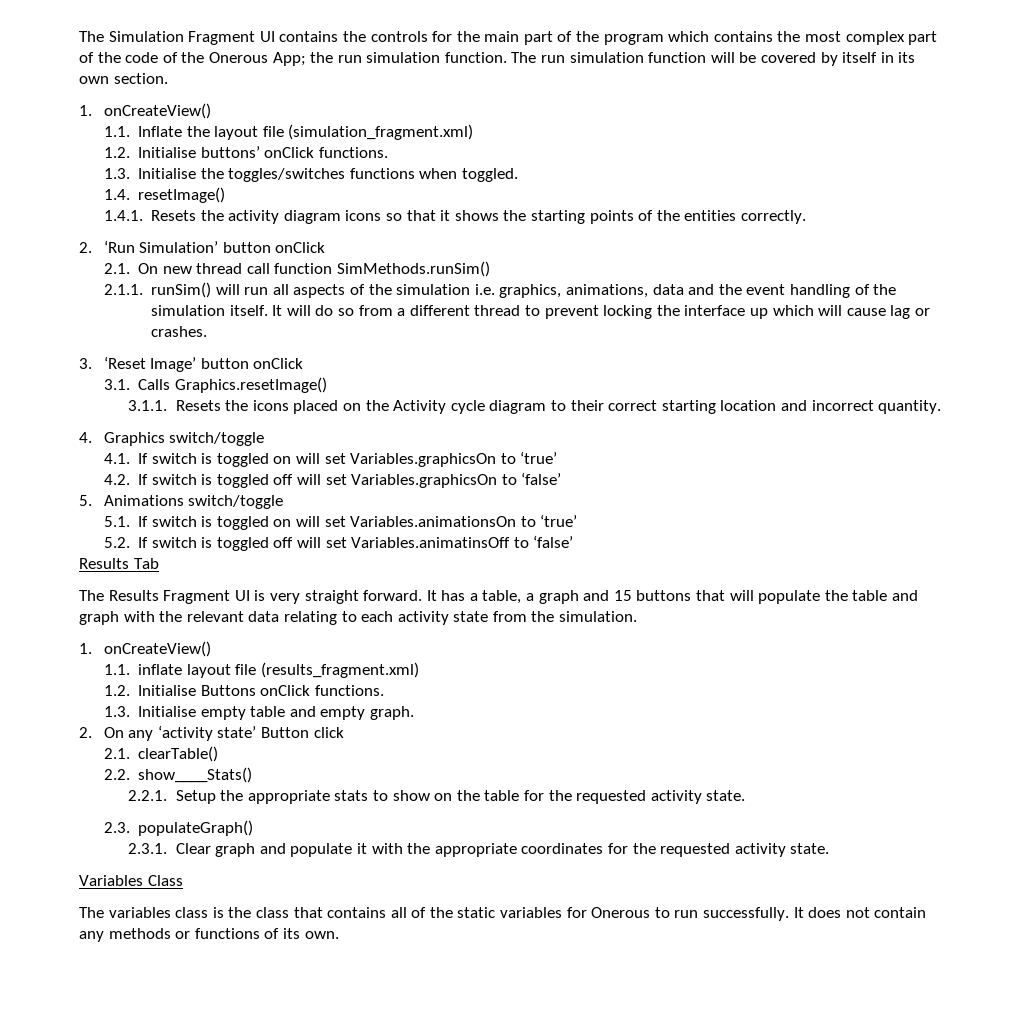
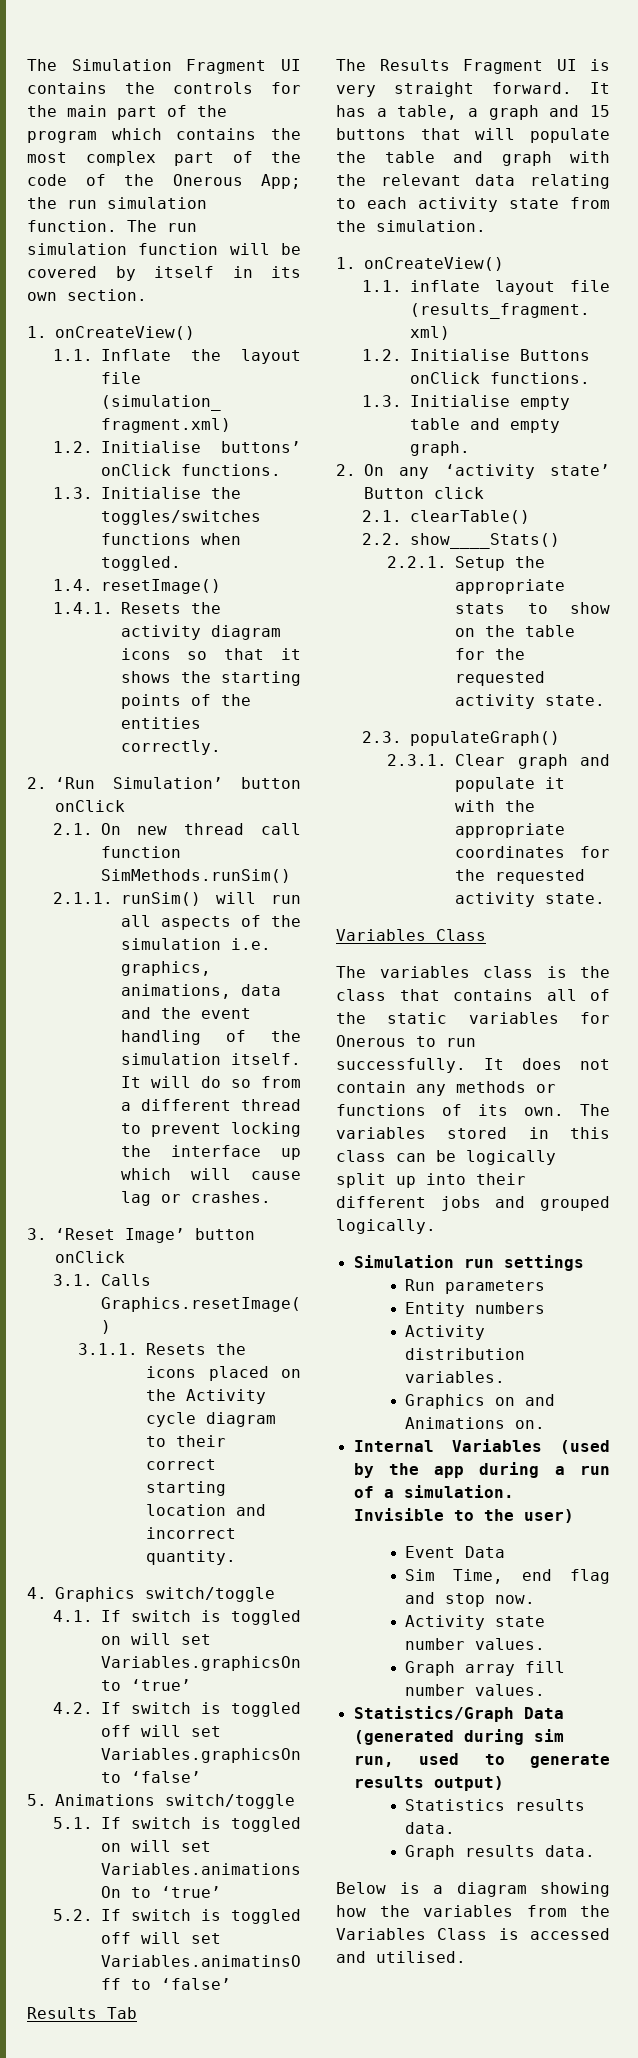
+ The variables stored in this class can be logically split up into their different jobs and grouped logically.
+ Simulation run settings
+ Run parameters
+ Entity numbers
+ Activity distribution variables.
+ Graphics on and Animations on.
+ Internal Variables (used by the app during a run of a simulation. Invisible to the user)
+ Event Data
+ Sim Time, end flag and stop now.
+ Activity state number values.
+ Graph array fill number values.
+ Statistics/Graph Data (generated during sim run, used to generate results output)
+ Statistics results data.
+ Graph results data.
+ Below is a diagram showing how the variables from the Variables Class is accessed and utilised.

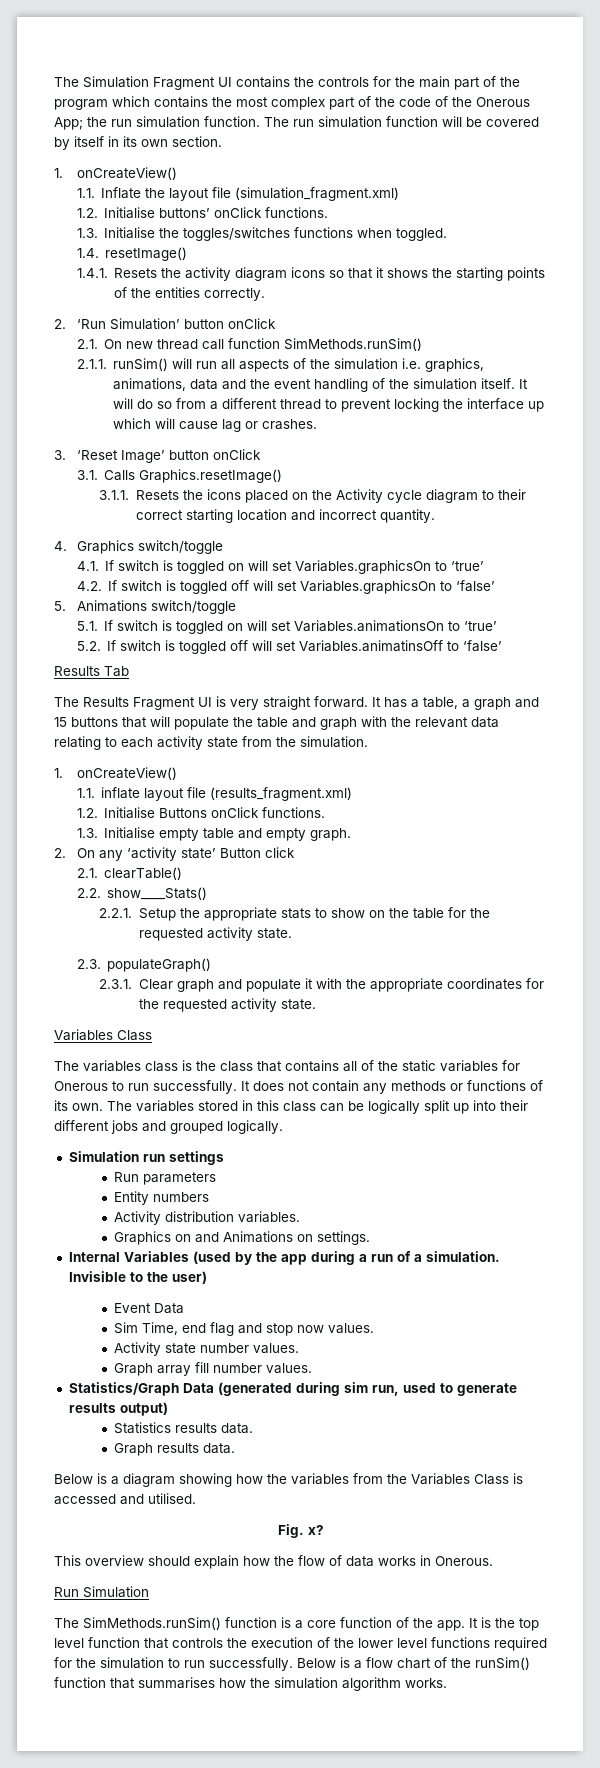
- Graphics on and Animations on.
+ Graphics on and Animations on settings.
- Sim Time, end flag and stop now.
+ Sim Time, end flag and stop now values.
+ Fig. x?
+ This overview should explain how the flow of data works in Onerous.
+ Run Simulation
+ The SimMethods.runSim() function is a core function of the app. It is the top level function that controls the execution of the lower level functions required for the simulation to run successfully. Below is a flow chart of the runSim() function that summarises how the simulation algorithm works.

